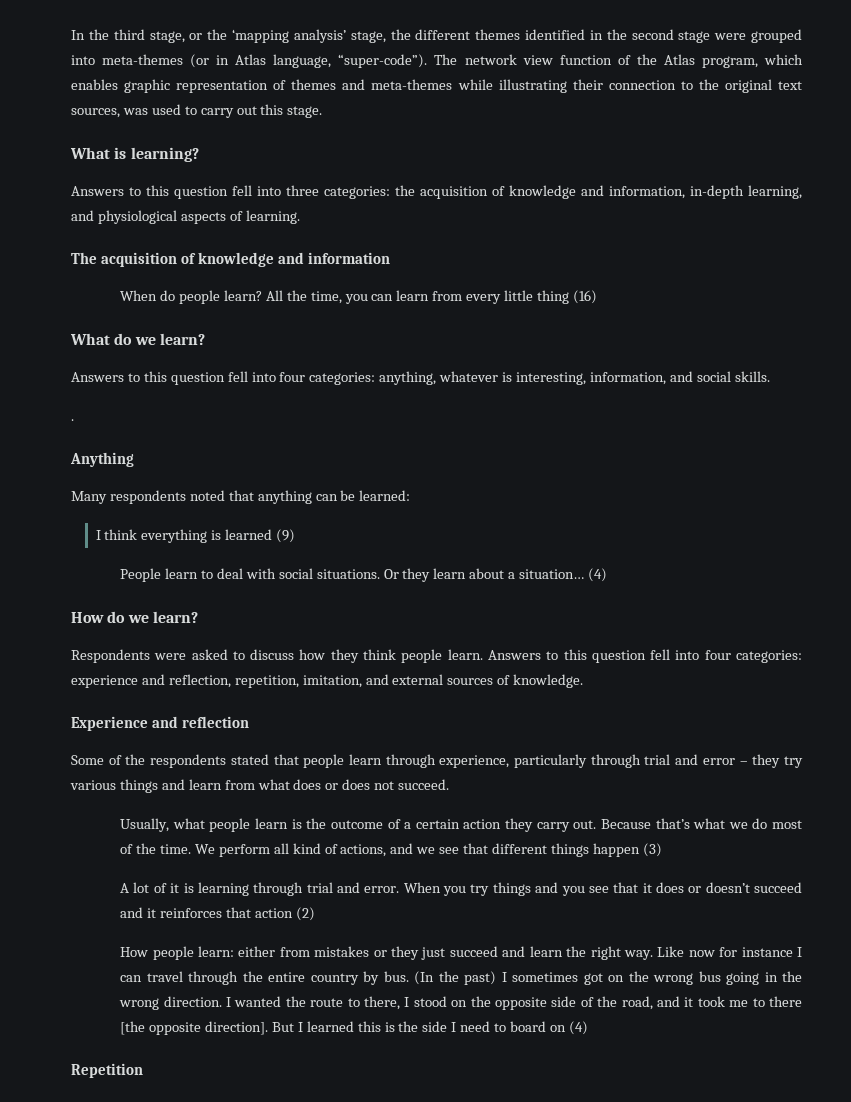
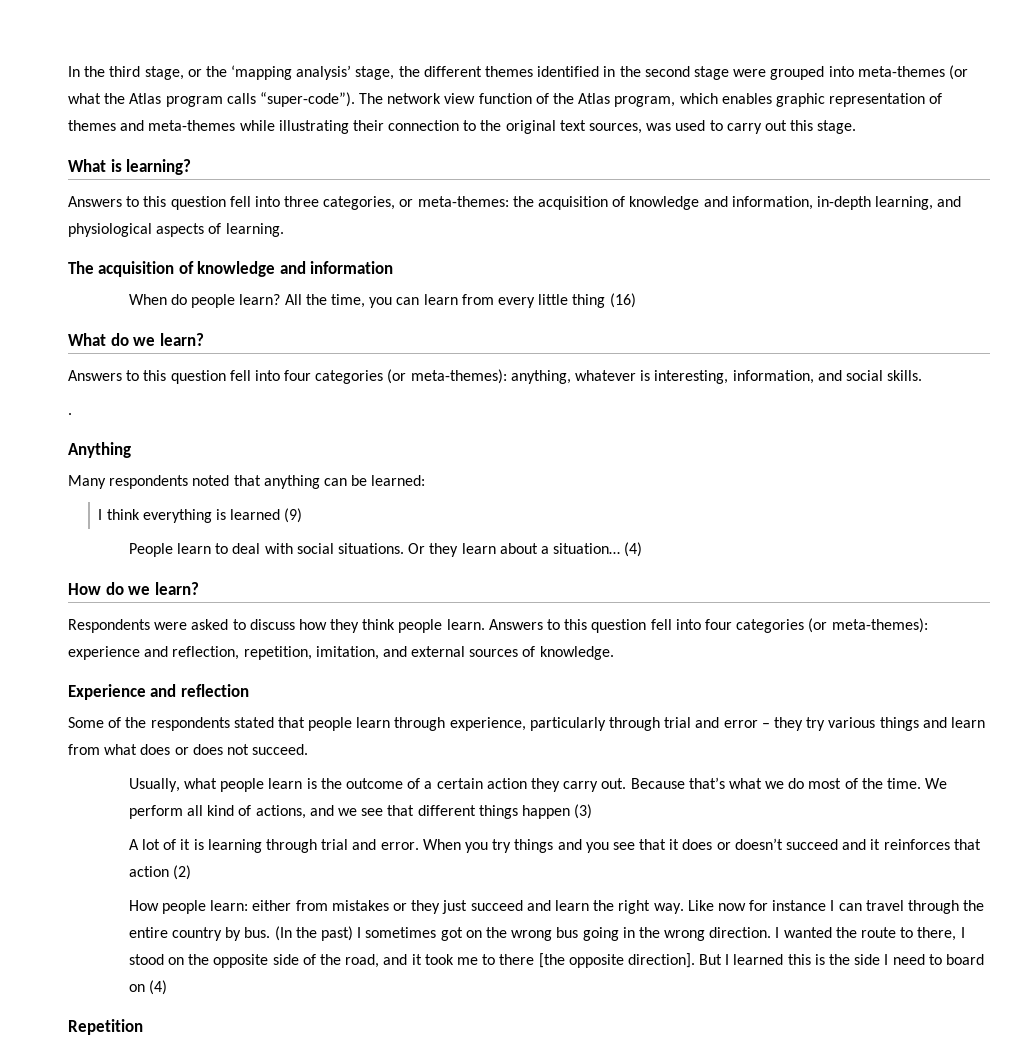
- In the third stage, or the ‘mapping analysis’ stage, the different themes identified in the second stage were grouped into meta-themes (or in Atlas language, “super-code”).
+ In the third stage, or the ‘mapping analysis’ stage, the different themes identified in the second stage were grouped into meta-themes (or what the Atlas program calls “super-code”).
- Answers to this question fell into three categories: the acquisition of knowledge and information, in-depth learning, and physiological aspects of learning.
+ Answers to this question fell into three categories, or meta-themes: the acquisition of knowledge and information, in-depth learning, and physiological aspects of learning.
- Answers to this question fell into four categories: anything, whatever is interesting, information, and social skills.
+ Answers to this question fell into four categories (or meta-themes): anything, whatever is interesting, information, and social skills.
- Answers to this question fell into four categories: experience and reflection, repetition, imitation, and external sources of knowledge.
+ Answers to this question fell into four categories (or meta-themes): experience and reflection, repetition, imitation, and external sources of knowledge.

